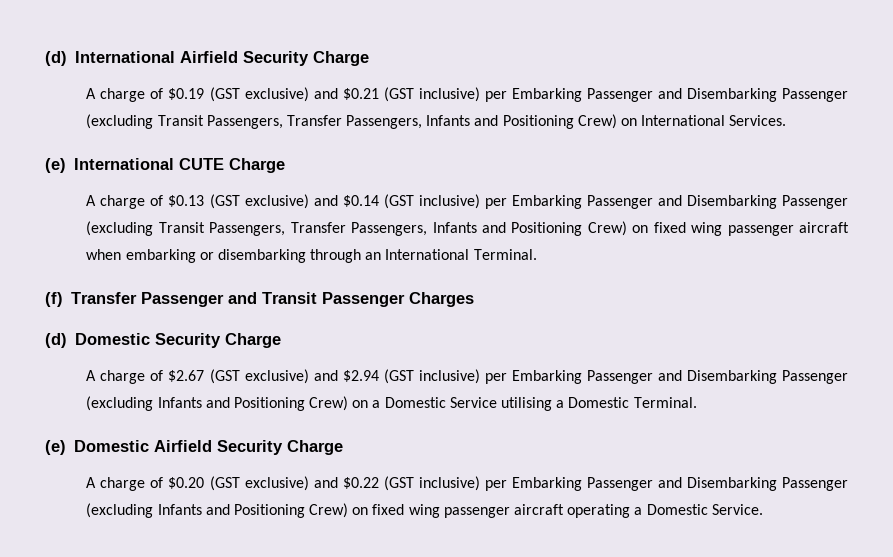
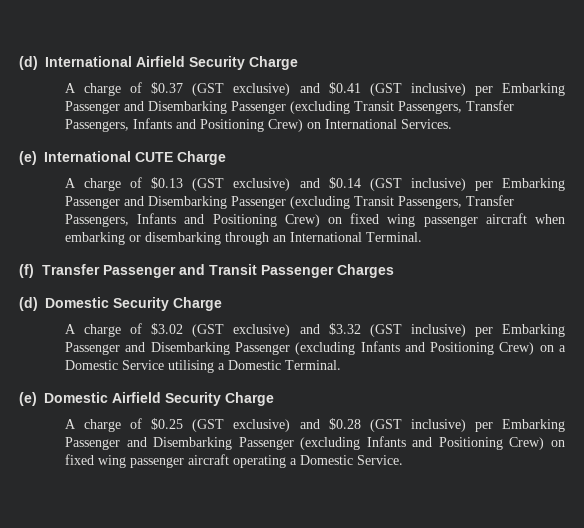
- A charge of $0.19 (GST exclusive) and $0.21 (GST inclusive) per Embarking Passenger and Disembarking Passenger (excluding Transit Passengers, Transfer Passengers, Infants and Positioning Crew) on International Services.
+ A charge of $0.37 (GST exclusive) and $0.41 (GST inclusive) per Embarking Passenger and Disembarking Passenger (excluding Transit Passengers, Transfer Passengers, Infants and Positioning Crew) on International Services.
- A charge of $2.67 (GST exclusive) and $2.94 (GST inclusive) per Embarking Passenger and Disembarking Passenger (excluding Infants and Positioning Crew) on a Domestic Service utilising a Domestic Terminal.
+ A charge of $3.02 (GST exclusive) and $3.32 (GST inclusive) per Embarking Passenger and Disembarking Passenger (excluding Infants and Positioning Crew) on a Domestic Service utilising a Domestic Terminal.
- A charge of $0.20 (GST exclusive) and $0.22 (GST inclusive) per Embarking Passenger and Disembarking Passenger (excluding Infants and Positioning Crew) on fixed wing passenger aircraft operating a Domestic Service.
+ A charge of $0.25 (GST exclusive) and $0.28 (GST inclusive) per Embarking Passenger and Disembarking Passenger (excluding Infants and Positioning Crew) on fixed wing passenger aircraft operating a Domestic Service.

